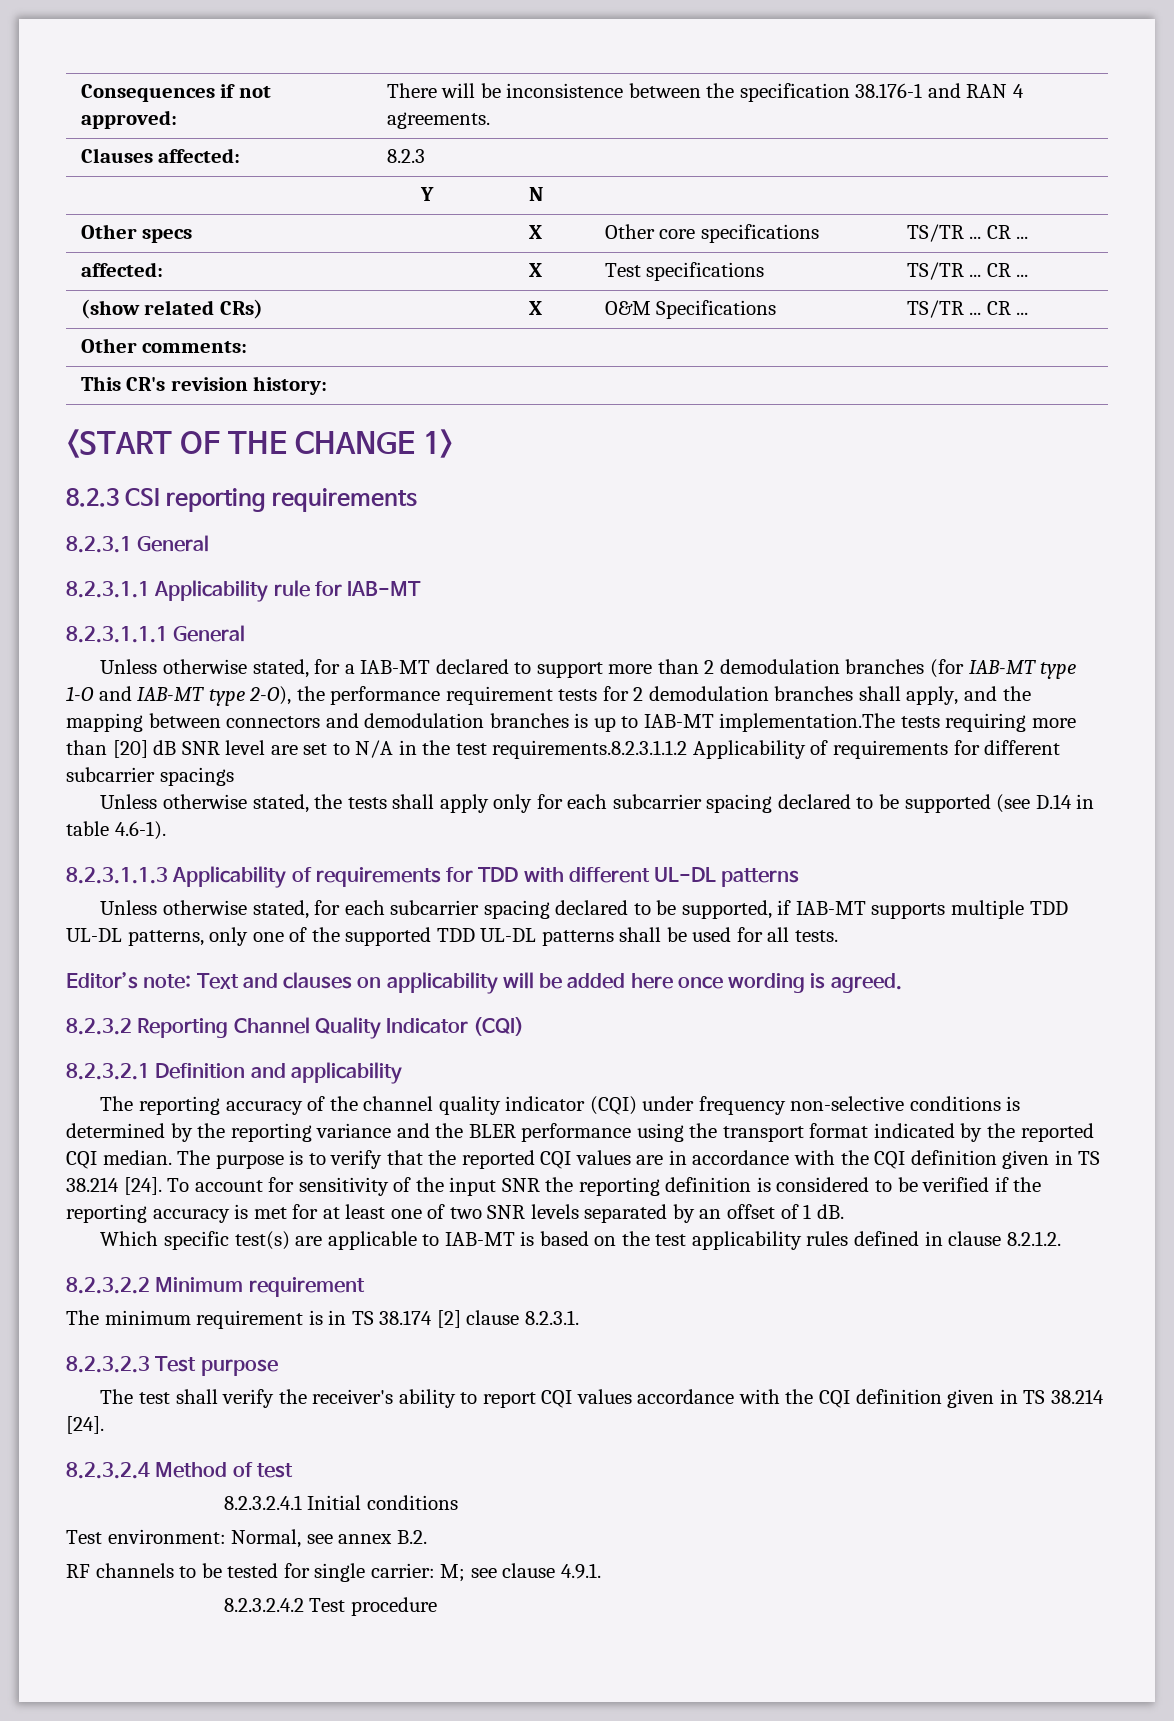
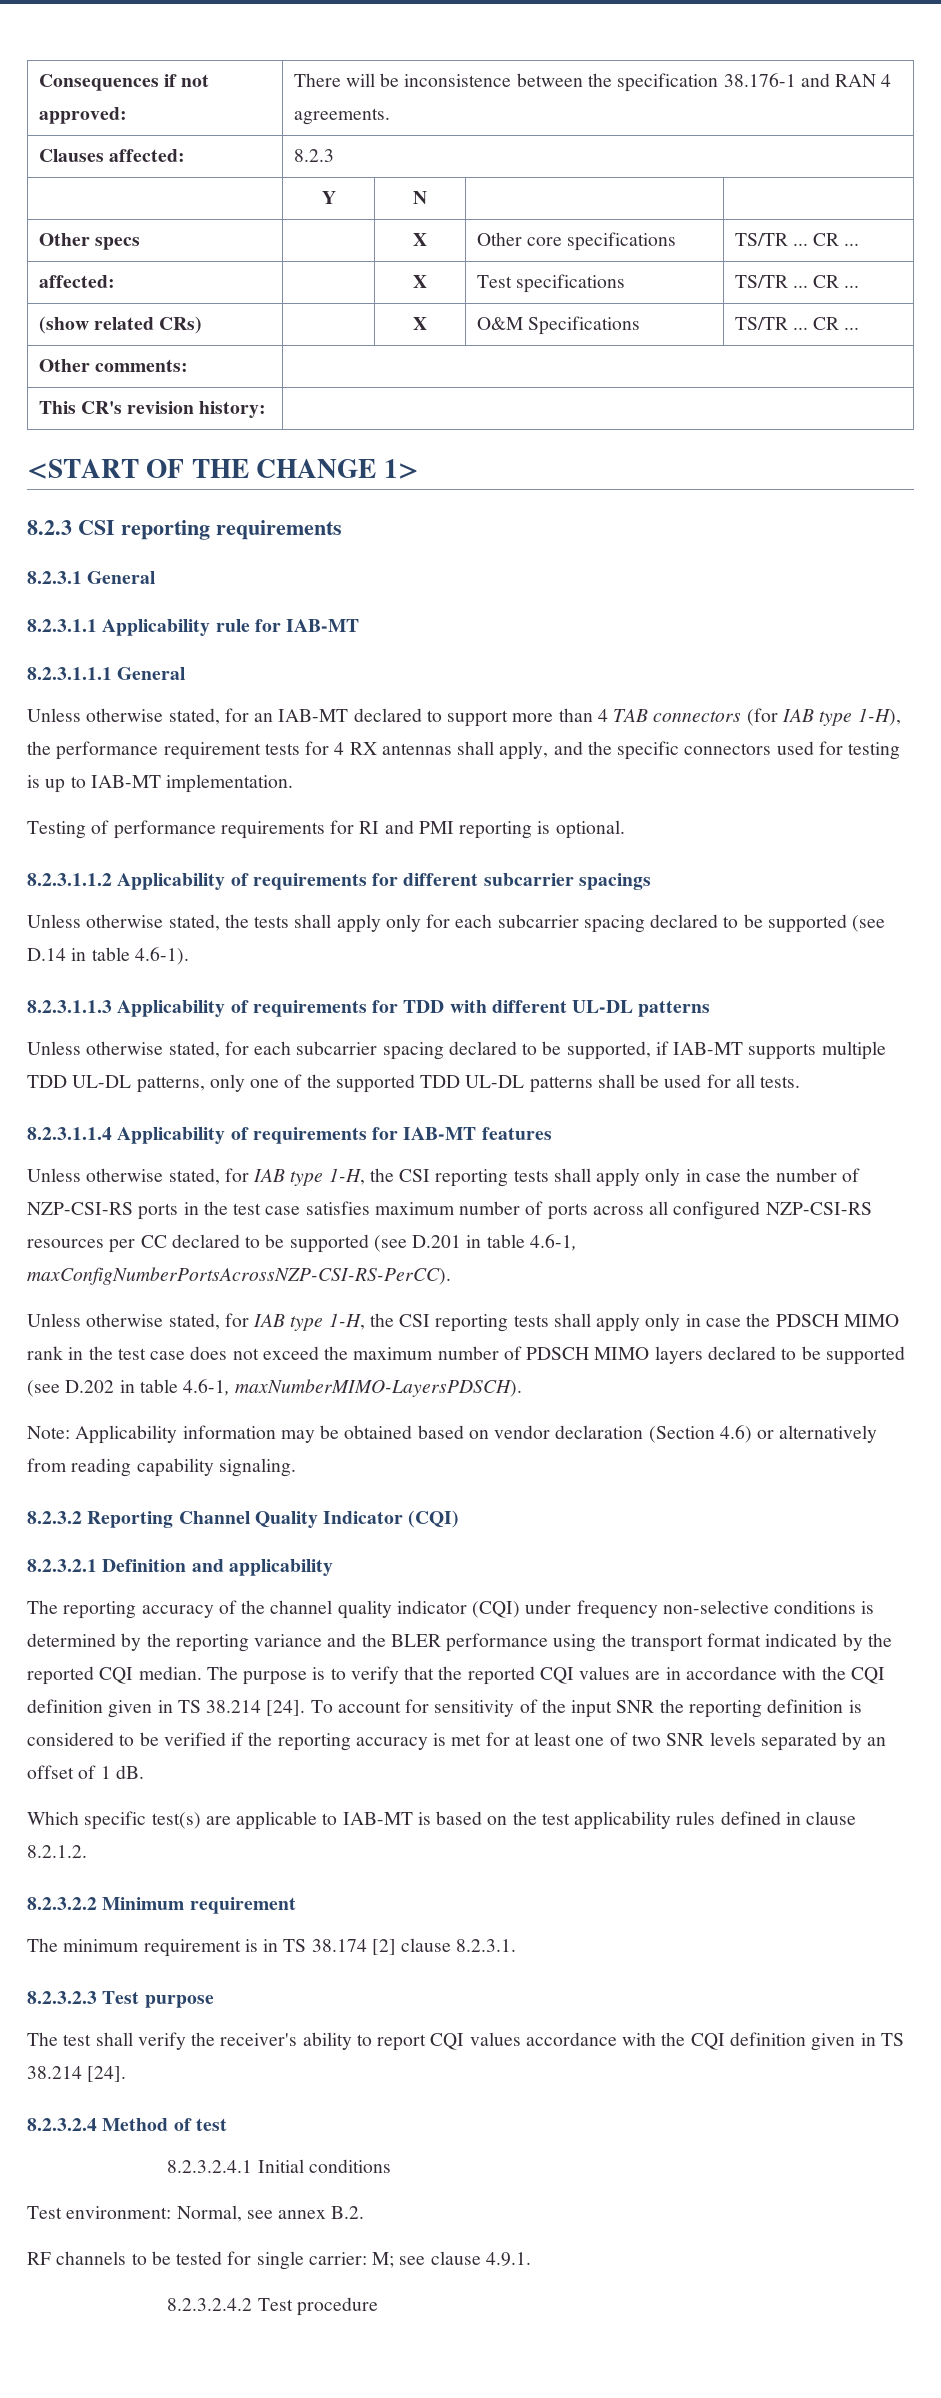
- Unless otherwise stated, for a IAB-MT declared to support more than 2 demodulation branches (for IAB-MT type 1-O and IAB-MT type 2-O), the performance requirement tests for 2 demodulation branches shall apply, and the mapping between connectors and demodulation branches is up to IAB-MT implementation.The tests requiring more than [20] dB SNR level are set to N/A in the test requirements.8.2.3.1.1.2 Applicability of requirements for different subcarrier spacings
+ Unless otherwise stated, for an IAB-MT declared to support more than 4 TAB connectors (for IAB type 1-H), the performance requirement tests for 4 RX antennas shall apply, and the specific connectors used for testing is up to IAB-MT implementation.
+ Testing of performance requirements for RI and PMI reporting is optional.
+ 8.2.3.1.1.2 Applicability of requirements for different subcarrier spacings
- Editor’s note: Text and clauses on applicability will be added here once wording is agreed.
+ 8.2.3.1.1.4 Applicability of requirements for IAB-MT features
+ Unless otherwise stated, for IAB type 1-H, the CSI reporting tests shall apply only in case the number of NZP-CSI-RS ports in the test case satisfies maximum number of ports across all configured NZP-CSI-RS resources per CC declared to be supported (see D.201 in table 4.6-1, maxConfigNumberPortsAcrossNZP-CSI-RS-PerCC).
+ Unless otherwise stated, for IAB type 1-H, the CSI reporting tests shall apply only in case the PDSCH MIMO rank in the test case does not exceed the maximum number of PDSCH MIMO layers declared to be supported (see D.202 in table 4.6-1, maxNumberMIMO-LayersPDSCH).
+ Note: Applicability information may be obtained based on vendor declaration (Section 4.6) or alternatively from reading capability signaling.

